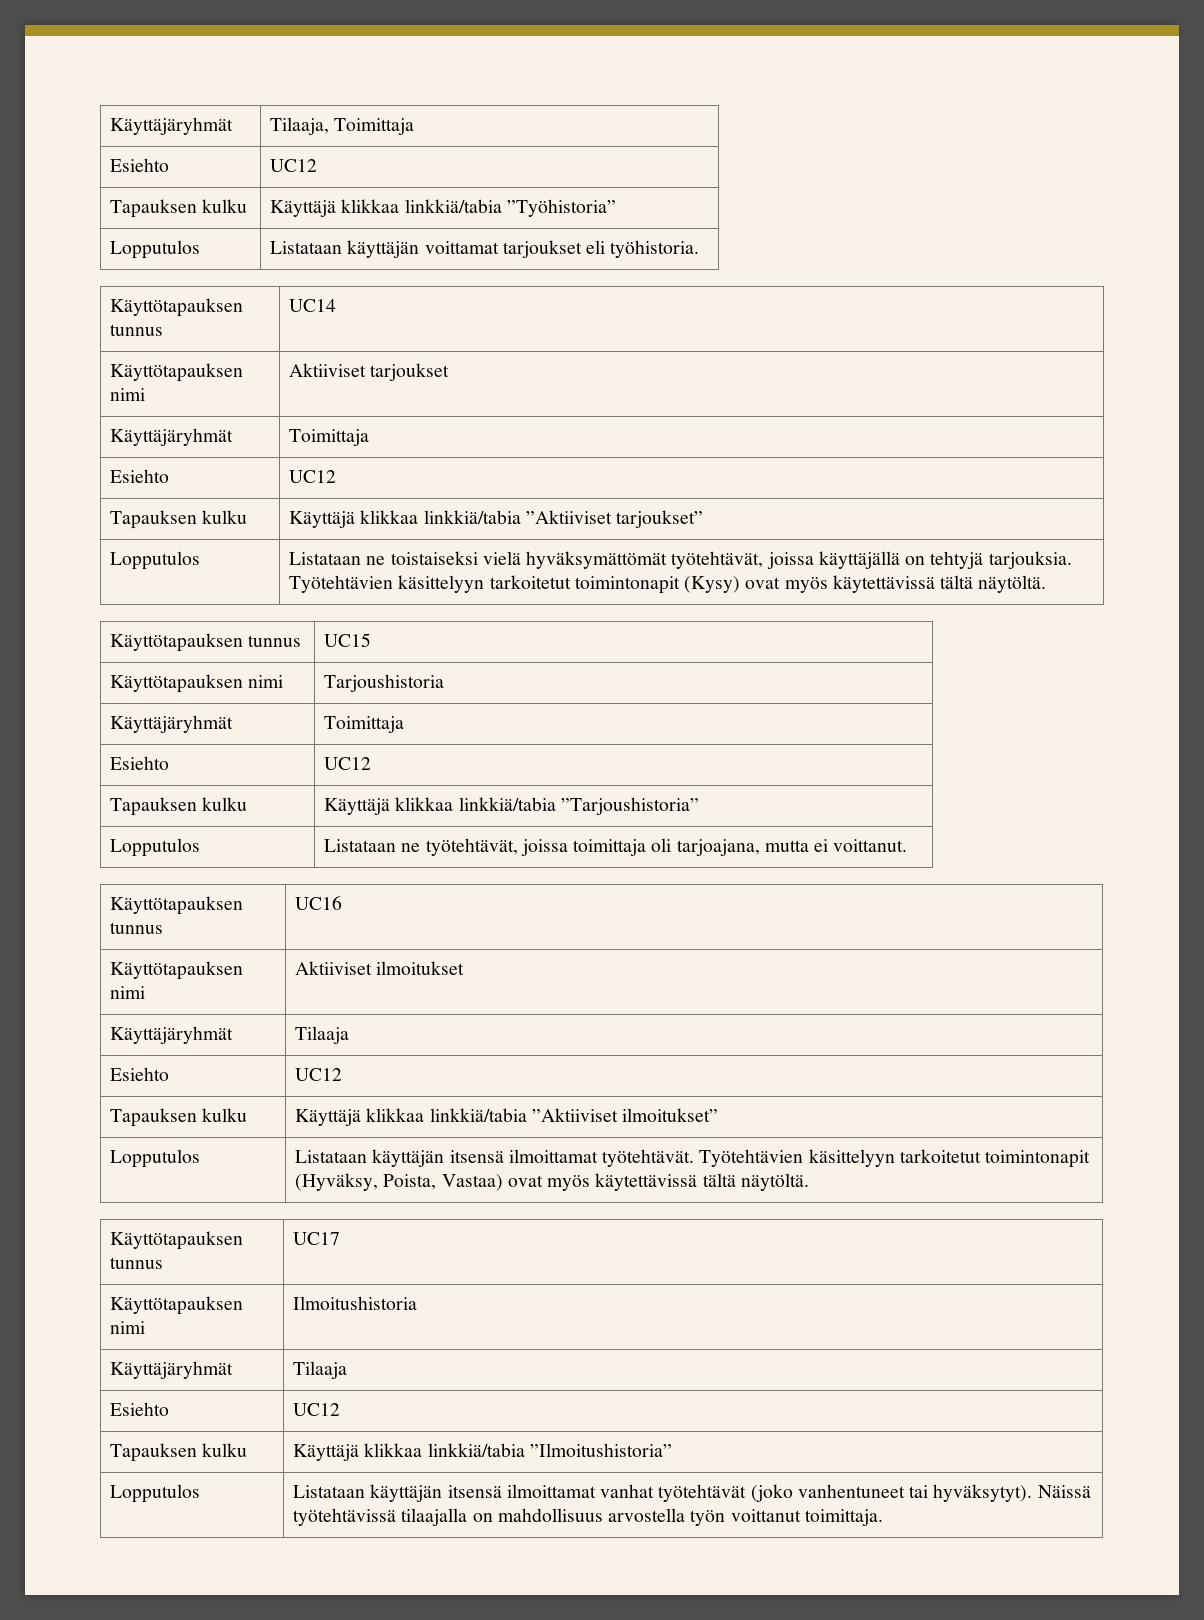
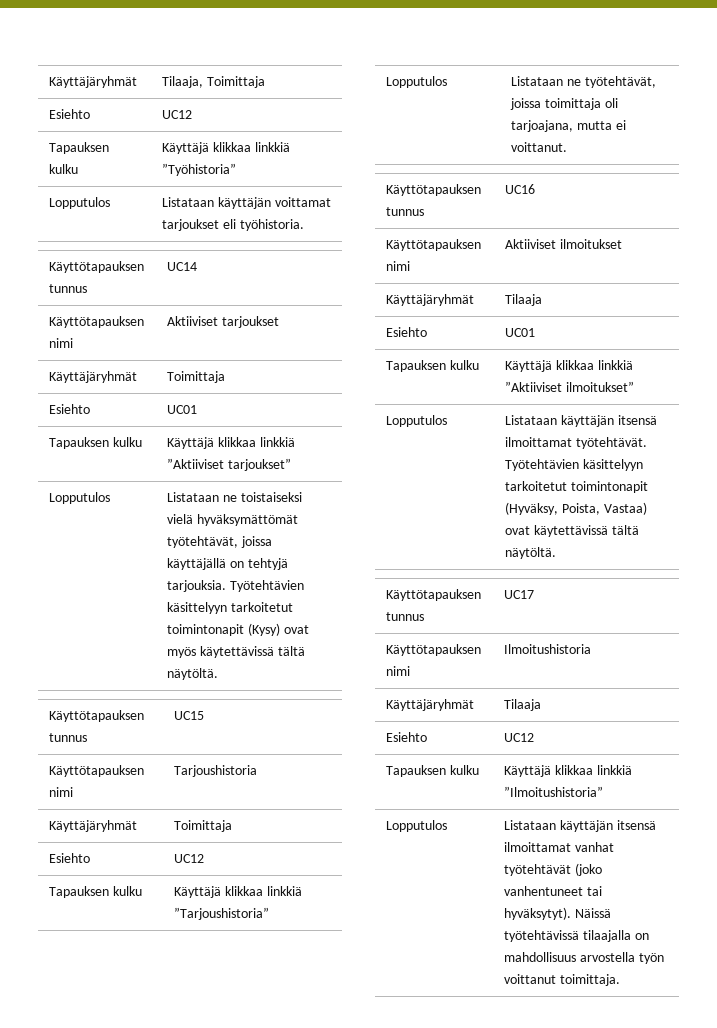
- Tapauksen kulku | Käyttäjä klikkaa linkkiä/tabia ”Työhistoria”
+ Tapauksen kulku | Käyttäjä klikkaa linkkiä ”Työhistoria”
  Käyttötapauksen nimi | Aktiiviset tarjoukset
  Käyttäjäryhmät | Toimittaja
- Esiehto | UC12
- Tapauksen kulku | Käyttäjä klikkaa linkkiä/tabia ”Aktiiviset tarjoukset”
+ Esiehto | UC01
+ Tapauksen kulku | Käyttäjä klikkaa linkkiä ”Aktiiviset tarjoukset”
- Tapauksen kulku | Käyttäjä klikkaa linkkiä/tabia ”Tarjoushistoria”
+ Tapauksen kulku | Käyttäjä klikkaa linkkiä ”Tarjoushistoria”
  Käyttötapauksen nimi | Aktiiviset ilmoitukset
  Käyttäjäryhmät | Tilaaja
- Esiehto | UC12
- Tapauksen kulku | Käyttäjä klikkaa linkkiä/tabia ”Aktiiviset ilmoitukset”
+ Esiehto | UC01
+ Tapauksen kulku | Käyttäjä klikkaa linkkiä ”Aktiiviset ilmoitukset”
- Lopputulos | Listataan käyttäjän itsensä ilmoittamat työtehtävät. Työtehtävien käsittelyyn tarkoitetut toimintonapit (Hyväksy, Poista, Vastaa) ovat myös käytettävissä tältä näytöltä.
+ Lopputulos | Listataan käyttäjän itsensä ilmoittamat työtehtävät. Työtehtävien käsittelyyn tarkoitetut toimintonapit (Hyväksy, Poista, Vastaa) ovat käytettävissä tältä näytöltä.
- Tapauksen kulku | Käyttäjä klikkaa linkkiä/tabia ”Ilmoitushistoria”
+ Tapauksen kulku | Käyttäjä klikkaa linkkiä ”Ilmoitushistoria”

